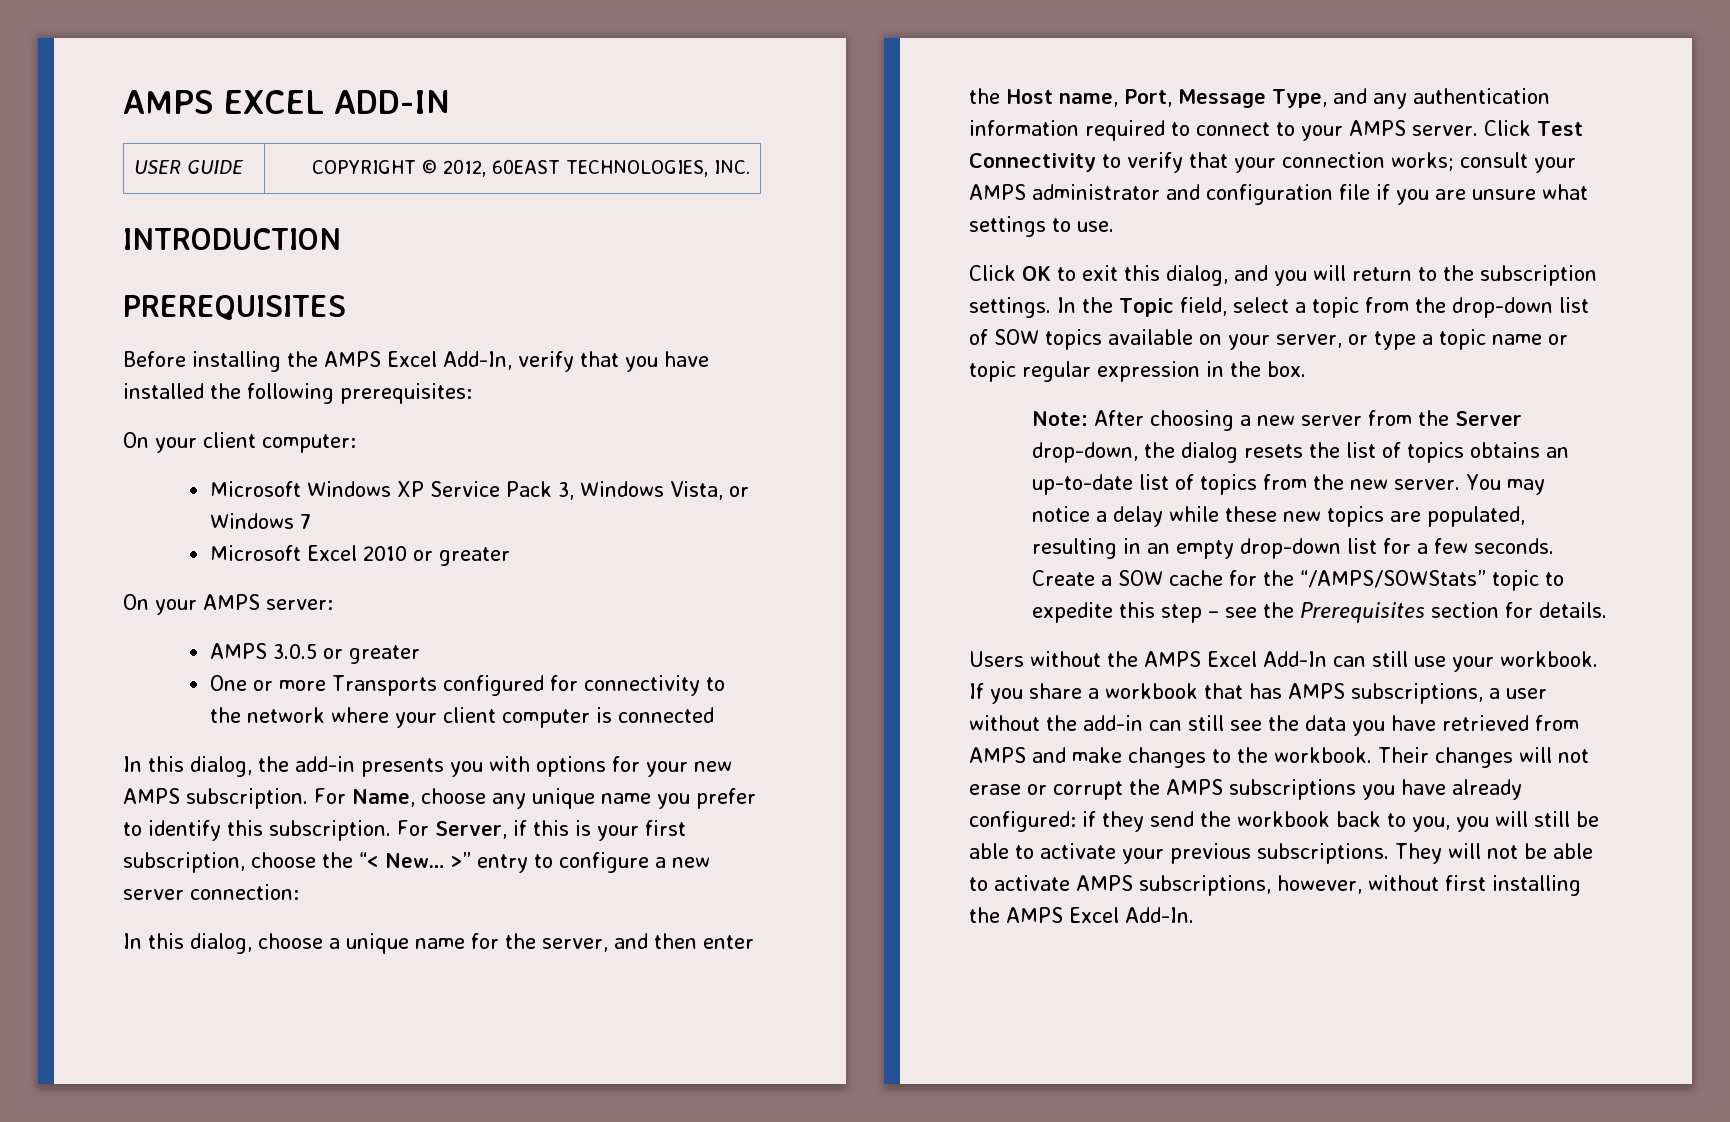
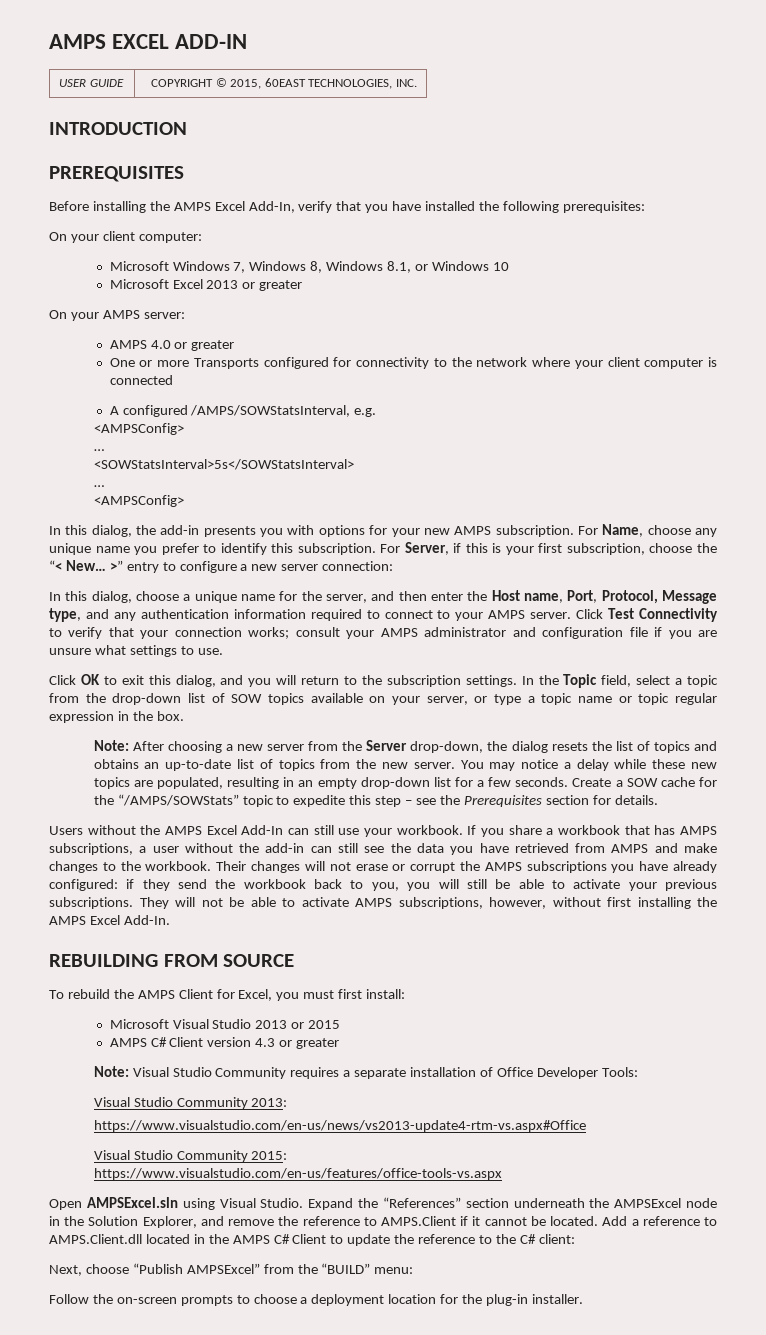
- USER GUIDE | COPYRIGHT © 2012, 60EAST TECHNOLOGIES, INC.
+ USER GUIDE | COPYRIGHT © 2015, 60EAST TECHNOLOGIES, INC.
- Microsoft Windows XP Service Pack 3, Windows Vista, or Windows 7
+ Microsoft Windows 7, Windows 8, Windows 8.1, or Windows 10
- Microsoft Excel 2010 or greater
+ Microsoft Excel 2013 or greater
- AMPS 3.0.5 or greater
+ AMPS 4.0 or greater
+ A configured /AMPS/SOWStatsInterval, e.g.
+ <AMPSConfig>
+ …
+ <SOWStatsInterval>5s</SOWStatsInterval>
+ …
+ <AMPSConfig>
- In this dialog, choose a unique name for the server, and then enter the Host name, Port, Message Type, and any authentication information required to connect to your AMPS server.
+ In this dialog, choose a unique name for the server, and then enter the Host name, Port, Protocol, Message type, and any authentication information required to connect to your AMPS server.
- Note: After choosing a new server from the Server drop-down, the dialog resets the list of topics obtains an up-to-date list of topics from the new server.
+ Note: After choosing a new server from the Server drop-down, the dialog resets the list of topics and obtains an up-to-date list of topics from the new server.
+ REBUILDING FROM SOURCE
+ To rebuild the AMPS Client for Excel, you must first install:
+ Microsoft Visual Studio 2013 or 2015
+ AMPS C# Client version 4.3 or greater
+ Note: Visual Studio Community requires a separate installation of Office Developer Tools:
+ Visual Studio Community 2013:
+ https://www.visualstudio.com/en-us/news/vs2013-update4-rtm-vs.aspx#Office
+ Visual Studio Community 2015:
+ https://www.visualstudio.com/en-us/features/office-tools-vs.aspx
+ Open AMPSExcel.sln using Visual Studio. Expand the “References” section underneath the AMPSExcel node in the Solution Explorer, and remove the reference to AMPS.Client if it cannot be located. Add a reference to AMPS.Client.dll located in the AMPS C# Client to update the reference to the C# client:
+ Next, choose “Publish AMPSExcel” from the “BUILD” menu:
+ Follow the on-screen prompts to choose a deployment location for the plug-in installer.

